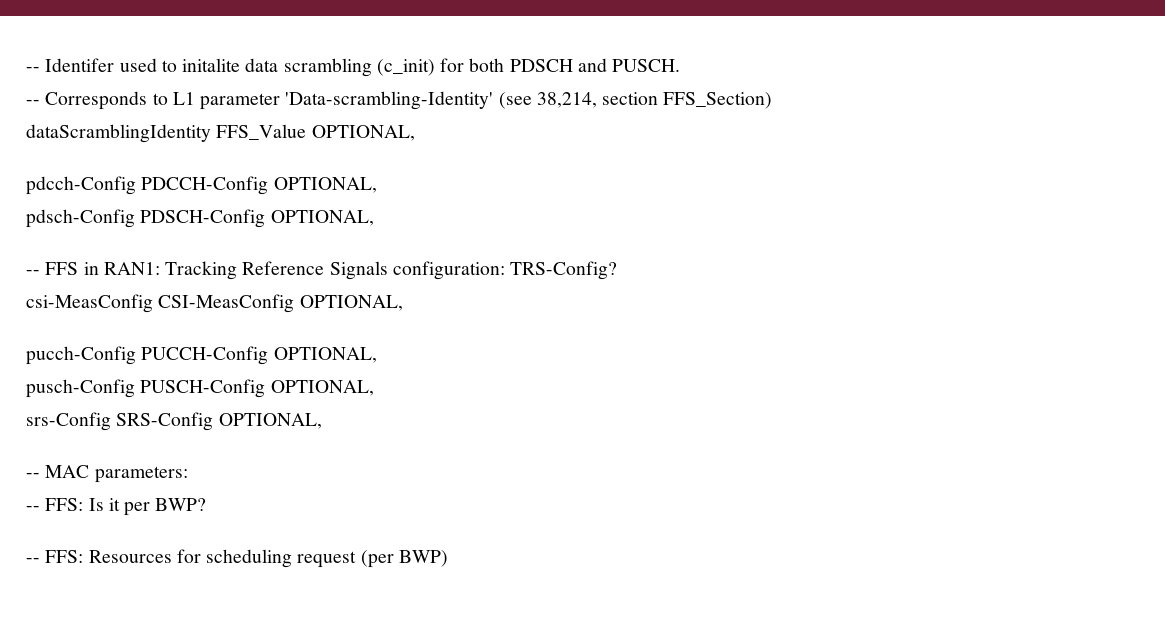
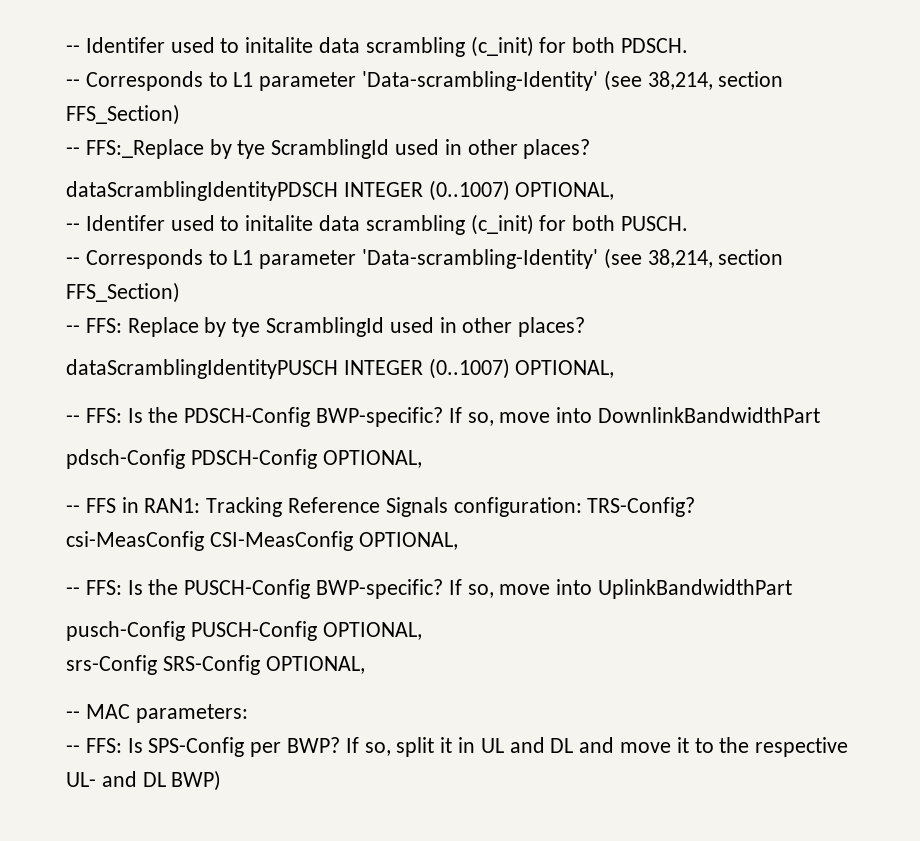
- -- Identifer used to initalite data scrambling (c_init) for both PDSCH and PUSCH.
+ -- Identifer used to initalite data scrambling (c_init) for both PDSCH.
+ -- Corresponds to L1 parameter 'Data-scrambling-Identity' (see 38,214, section FFS_Section)
+ -- FFS:_Replace by tye ScramblingId used in other places?
+ dataScramblingIdentityPDSCH INTEGER (0..1007) OPTIONAL,
+ -- Identifer used to initalite data scrambling (c_init) for both PUSCH.
- dataScramblingIdentity FFS_Value OPTIONAL,
- pdcch-Config PDCCH-Config OPTIONAL,
+ -- FFS: Replace by tye ScramblingId used in other places?
+ dataScramblingIdentityPUSCH INTEGER (0..1007) OPTIONAL,
+ -- FFS: Is the PDSCH-Config BWP-specific? If so, move into DownlinkBandwidthPart
- pucch-Config PUCCH-Config OPTIONAL,
+ -- FFS: Is the PUSCH-Config BWP-specific? If so, move into UplinkBandwidthPart
- -- FFS: Is it per BWP?
- -- FFS: Resources for scheduling request (per BWP)
+ -- FFS: Is SPS-Config per BWP? If so, split it in UL and DL and move it to the respective UL- and DL BWP)

